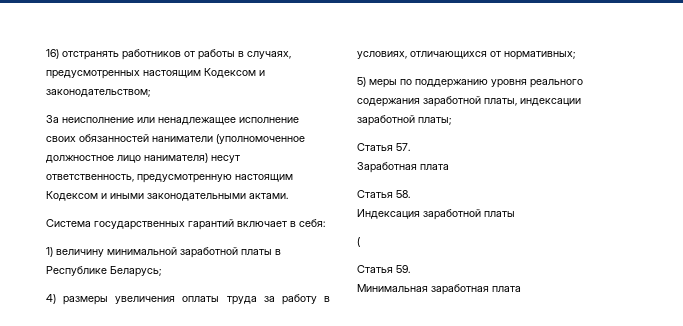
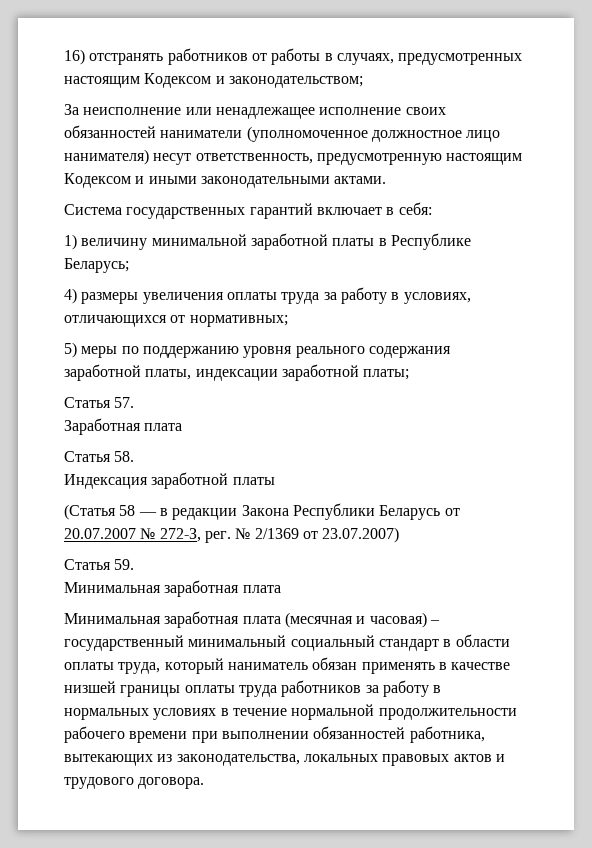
- (
+ (Статья 58 — в редакции Закона Республики Беларусь от 20.07.2007 № 272-З, рег. № 2/1369 от 23.07.2007)
+ Минимальная заработная плата (месячная и часовая) – государственный минимальный социальный стандарт в области оплаты труда, который наниматель обязан применять в качестве низшей границы оплаты труда работников за работу в нормальных условиях в течение нормальной продолжительности рабочего времени при выполнении обязанностей работника, вытекающих из законодательства, локальных правовых актов и трудового договора.

